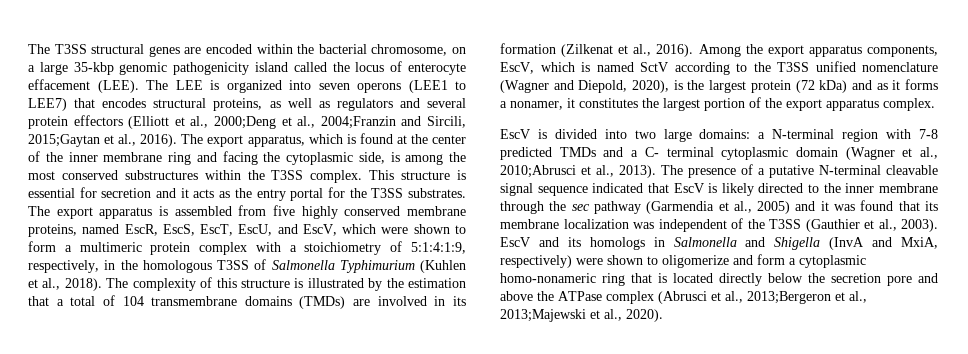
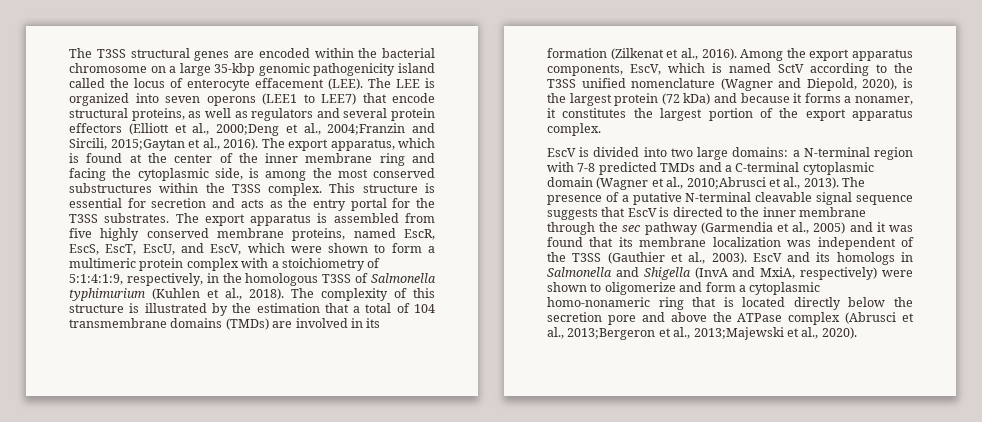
- The T3SS structural genes are encoded within the bacterial chromosome, on a large 35-kbp genomic pathogenicity island called the locus of enterocyte effacement (LEE).
+ The T3SS structural genes are encoded within the bacterial chromosome on a large 35-kbp genomic pathogenicity island called the locus of enterocyte effacement (LEE).
- The LEE is organized into seven operons (LEE1 to LEE7) that encodes structural proteins, as well as regulators and several protein effectors (Elliott et al., 2000;Deng et al., 2004;Franzin and Sircili, 2015;Gaytan et al., 2016).
+ The LEE is organized into seven operons (LEE1 to LEE7) that encode structural proteins, as well as regulators and several protein effectors (Elliott et al., 2000;Deng et al., 2004;Franzin and Sircili, 2015;Gaytan et al., 2016).
- This structure is essential for secretion and it acts as the entry portal for the T3SS substrates.
+ This structure is essential for secretion and acts as the entry portal for the T3SS substrates.
- The export apparatus is assembled from five highly conserved membrane proteins, named EscR, EscS, EscT, EscU, and EscV, which were shown to form a multimeric protein complex with a stoichiometry of 5:1:4:1:9, respectively, in the homologous T3SS of Salmonella Typhimurium (Kuhlen et al., 2018).
+ The export apparatus is assembled from five highly conserved membrane proteins, named EscR, EscS, EscT, EscU, and EscV, which were shown to form a multimeric protein complex with a stoichiometry of 5:1:4:1:9, respectively, in the homologous T3SS of Salmonella typhimurium (Kuhlen et al., 2018).
- Among the export apparatus components, EscV, which is named SctV according to the T3SS unified nomenclature (Wagner and Diepold, 2020), is the largest protein (72 kDa) and as it forms a nonamer, it constitutes the largest portion of the export apparatus complex.
+ Among the export apparatus components, EscV, which is named SctV according to the T3SS unified nomenclature (Wagner and Diepold, 2020), is the largest protein (72 kDa) and because it forms a nonamer, it constitutes the largest portion of the export apparatus complex.
- EscV is divided into two large domains: a N-terminal region with 7-8 predicted TMDs and a C- terminal cytoplasmic domain (Wagner et al., 2010;Abrusci et al., 2013).
+ EscV is divided into two large domains: a N-terminal region with 7-8 predicted TMDs and a C-terminal cytoplasmic domain (Wagner et al., 2010;Abrusci et al., 2013).
- The presence of a putative N-terminal cleavable signal sequence indicated that EscV is likely directed to the inner membrane through the sec pathway (Garmendia et al., 2005) and it was found that its membrane localization was independent of the T3SS (Gauthier et al., 2003).
+ The presence of a putative N-terminal cleavable signal sequence suggests that EscV is directed to the inner membrane through the sec pathway (Garmendia et al., 2005) and it was found that its membrane localization was independent of the T3SS (Gauthier et al., 2003).

